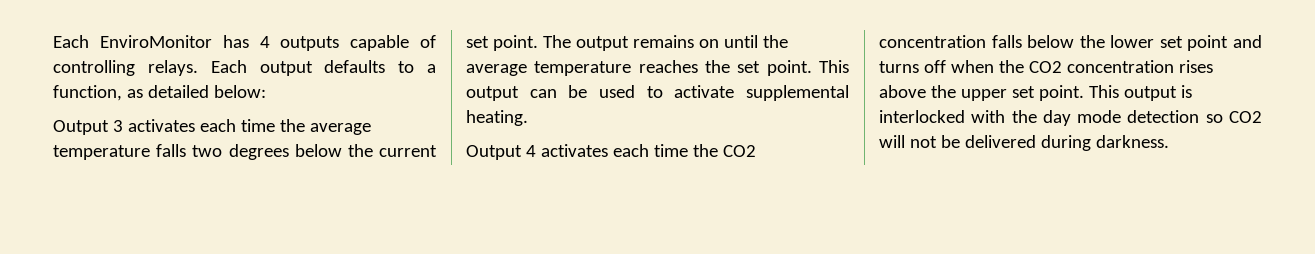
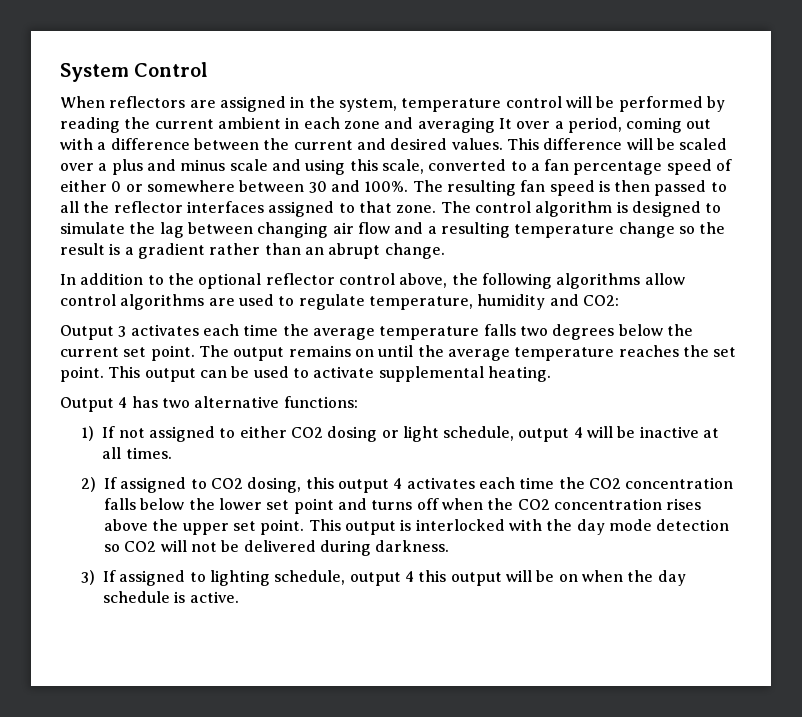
- Each EnviroMonitor has 4 outputs capable of controlling relays. Each output defaults to a function, as detailed below:
+ System Control
+ When reflectors are assigned in the system, temperature control will be performed by reading the current ambient in each zone and averaging It over a period, coming out with a difference between the current and desired values. This difference will be scaled over a plus and minus scale and using this scale, converted to a fan percentage speed of either 0 or somewhere between 30 and 100%. The resulting fan speed is then passed to all the reflector interfaces assigned to that zone. The control algorithm is designed to simulate the lag between changing air flow and a resulting temperature change so the result is a gradient rather than an abrupt change.
+ In addition to the optional reflector control above, the following algorithms allow control algorithms are used to regulate temperature, humidity and CO2:
- Output 4 activates each time the CO2 concentration falls below the lower set point and turns off when the CO2 concentration rises above the upper set point.
+ Output 4 has two alternative functions:
+ 1) If not assigned to either CO2 dosing or light schedule, output 4 will be inactive at all times.
+ 2) If assigned to CO2 dosing, this output 4 activates each time the CO2 concentration falls below the lower set point and turns off when the CO2 concentration rises above the upper set point.
+ 3) If assigned to lighting schedule, output 4 this output will be on when the day schedule is active.

